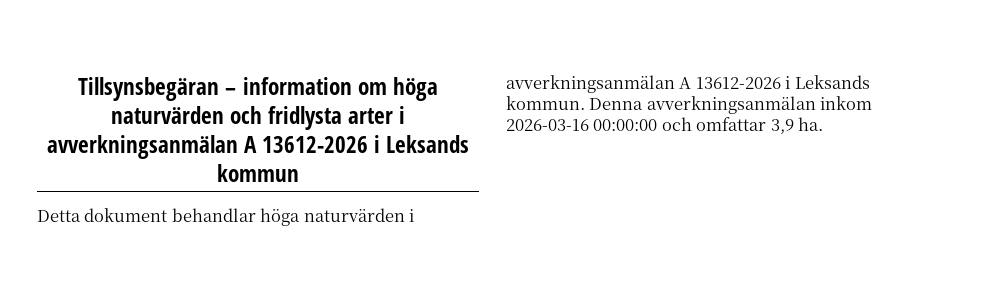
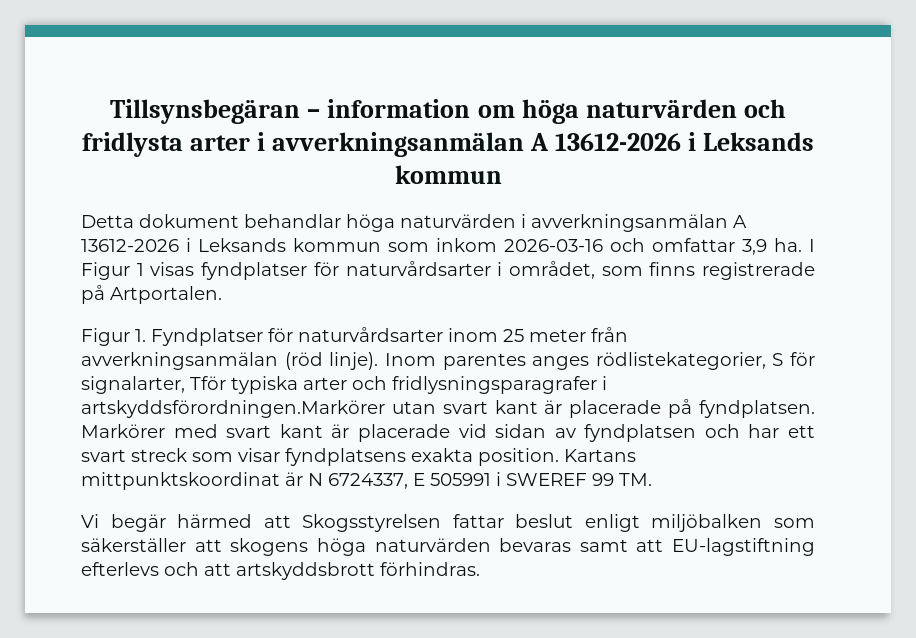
- Detta dokument behandlar höga naturvärden i avverkningsanmälan A 13612-2026 i Leksands kommun. Denna avverkningsanmälan inkom 2026-03-16 00:00:00 och omfattar 3,9 ha.
+ Detta dokument behandlar höga naturvärden i avverkningsanmälan A 13612-2026 i Leksands kommun som inkom 2026-03-16 och omfattar 3,9 ha.
+ I Figur 1 visas fyndplatser för naturvårdsarter i området, som finns registrerade på Artportalen.
+ Figur 1. Fyndplatser för naturvårdsarter inom 25 meter från avverkningsanmälan (röd linje). Inom parentes anges rödlistekategorier, S för signalarter, Tför typiska arter och fridlysningsparagrafer i artskyddsförordningen.Markörer utan svart kant är placerade på fyndplatsen. Markörer med svart kant är placerade vid sidan av fyndplatsen och har ett svart streck som visar fyndplatsens exakta position. Kartans mittpunktskoordinat är N 6724337, E 505991 i SWEREF 99 TM.
+ Vi begär härmed att Skogsstyrelsen fattar beslut enligt miljöbalken som säkerställer att skogens höga naturvärden bevaras samt att EU-lagstiftning efterlevs och att artskyddsbrott förhindras.

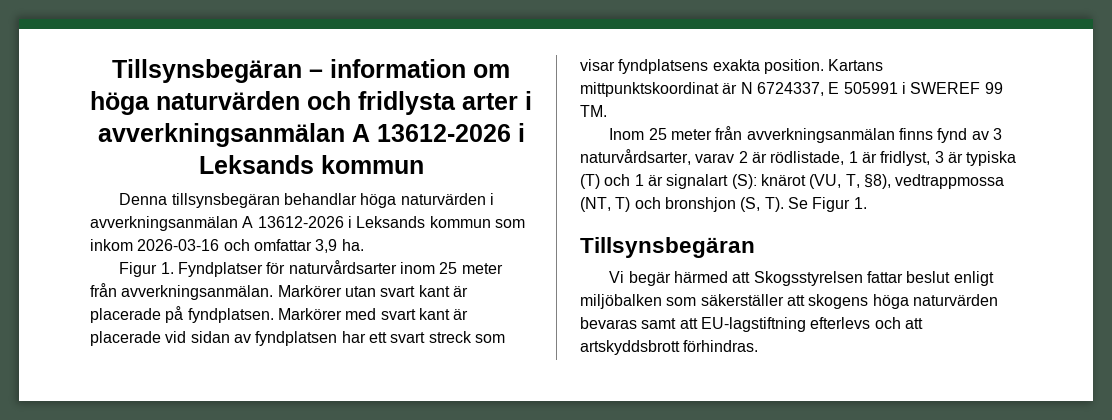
- Detta dokument behandlar höga naturvärden i avverkningsanmälan A 13612-2026 i Leksands kommun som inkom 2026-03-16 och omfattar 3,9 ha. I Figur 1 visas fyndplatser för naturvårdsarter i området, som finns registrerade på Artportalen.
+ Denna tillsynsbegäran behandlar höga naturvärden i avverkningsanmälan A 13612-2026 i Leksands kommun som inkom 2026-03-16 och omfattar 3,9 ha.
- Figur 1. Fyndplatser för naturvårdsarter inom 25 meter från avverkningsanmälan (röd linje). Inom parentes anges rödlistekategorier, S för signalarter, Tför typiska arter och fridlysningsparagrafer i artskyddsförordningen.Markörer utan svart kant är placerade på fyndplatsen.
+ Figur 1. Fyndplatser för naturvårdsarter inom 25 meter från avverkningsanmälan. Markörer utan svart kant är placerade på fyndplatsen.
- Markörer med svart kant är placerade vid sidan av fyndplatsen och har ett svart streck som visar fyndplatsens exakta position.
+ Markörer med svart kant är placerade vid sidan av fyndplatsen har ett svart streck som visar fyndplatsens exakta position.
+ Inom 25 meter från avverkningsanmälan finns fynd av 3 naturvårdsarter, varav 2 är rödlistade, 1 är fridlyst, 3 är typiska (T) och 1 är signalart (S): knärot (VU, T, §8), vedtrappmossa (NT, T) och bronshjon (S, T). Se Figur 1.
+ Tillsynsbegäran

